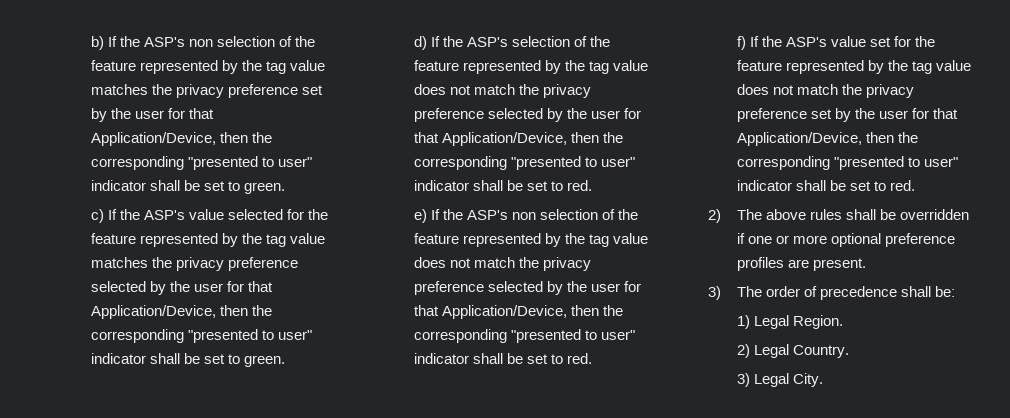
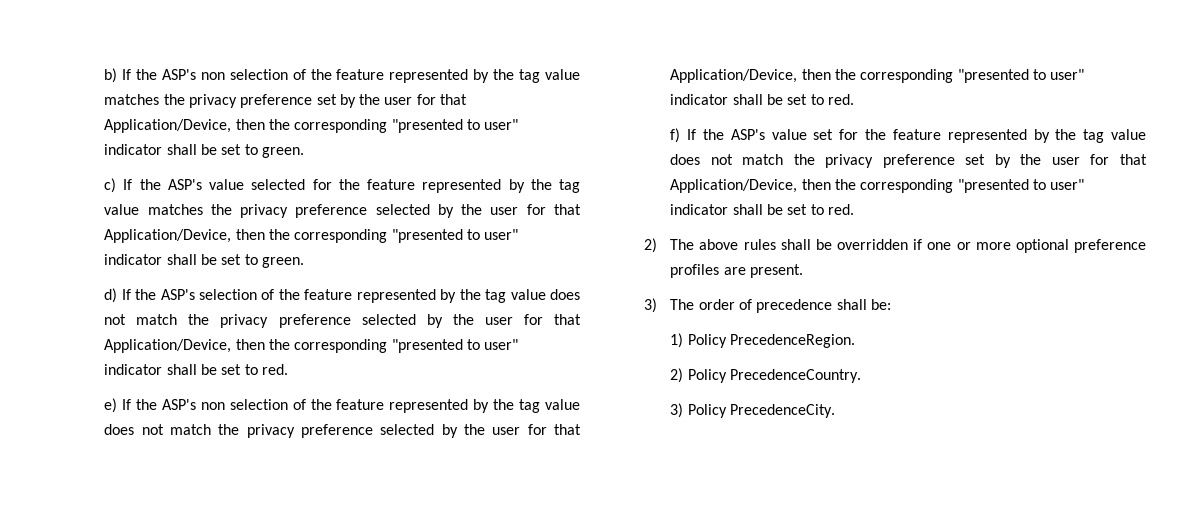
- 1) Legal Region.
- 2) Legal Country.
- 3) Legal City.
+ 1) Policy PrecedenceRegion.
+ 2) Policy PrecedenceCountry.
+ 3) Policy PrecedenceCity.

